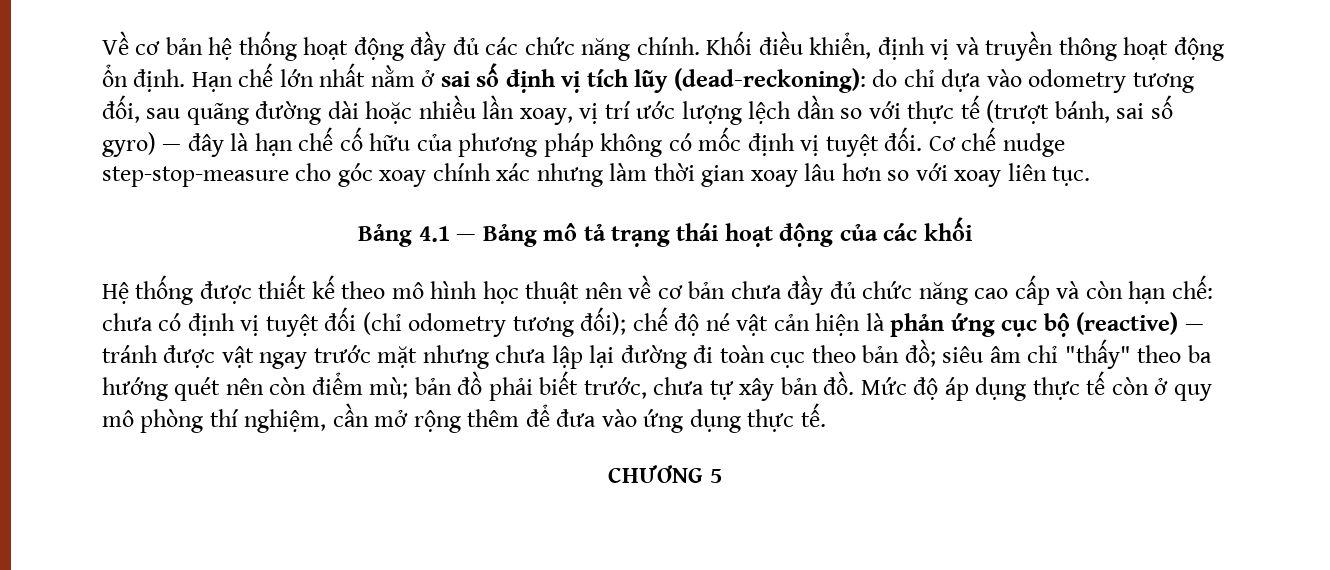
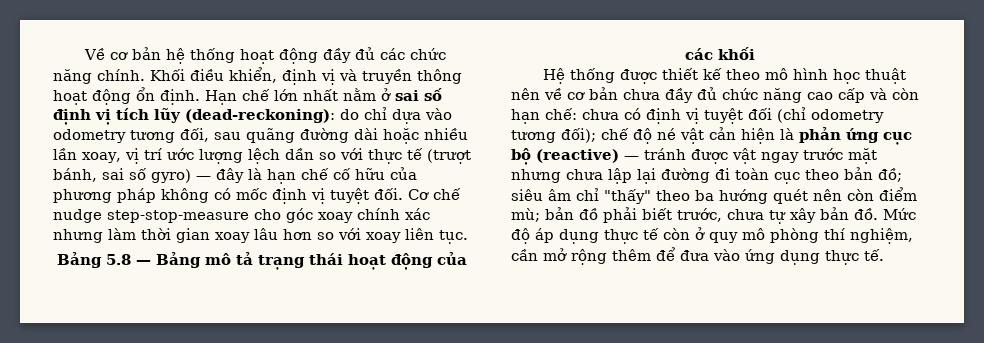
- Bảng 4.1 — Bảng mô tả trạng thái hoạt động của các khối
+ Bảng 5.8 — Bảng mô tả trạng thái hoạt động của các khối
- CHƯƠNG 5

